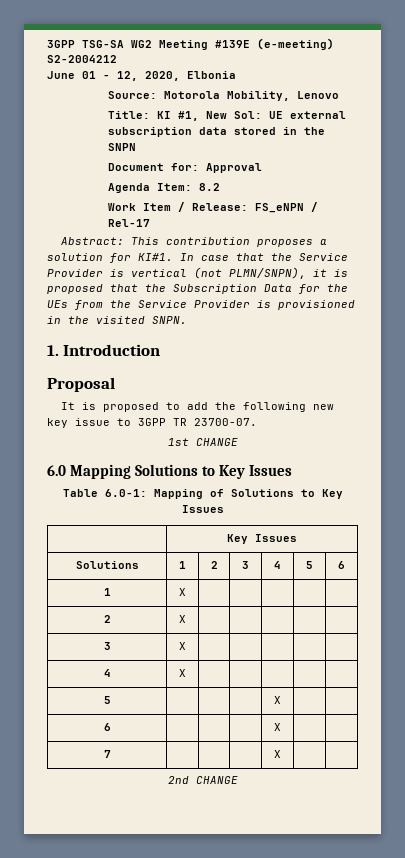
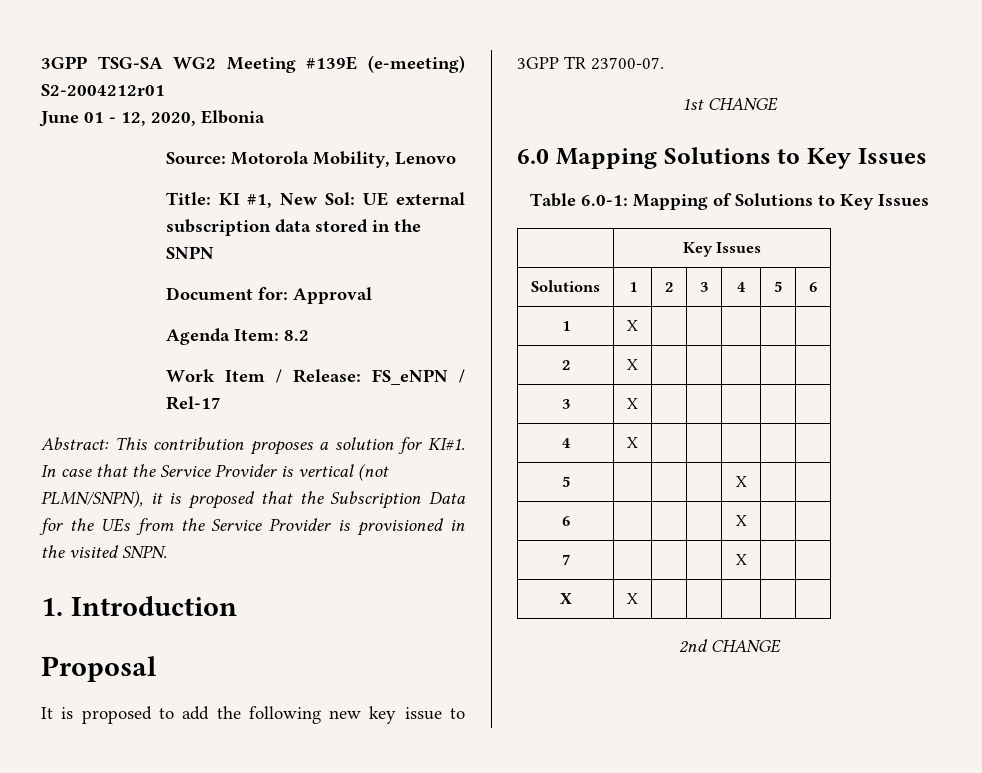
- 3GPP TSG-SA WG2 Meeting #139E (e-meeting) S2-2004212
+ 3GPP TSG-SA WG2 Meeting #139E (e-meeting) S2-2004212r01
+ X | X | | | | |

